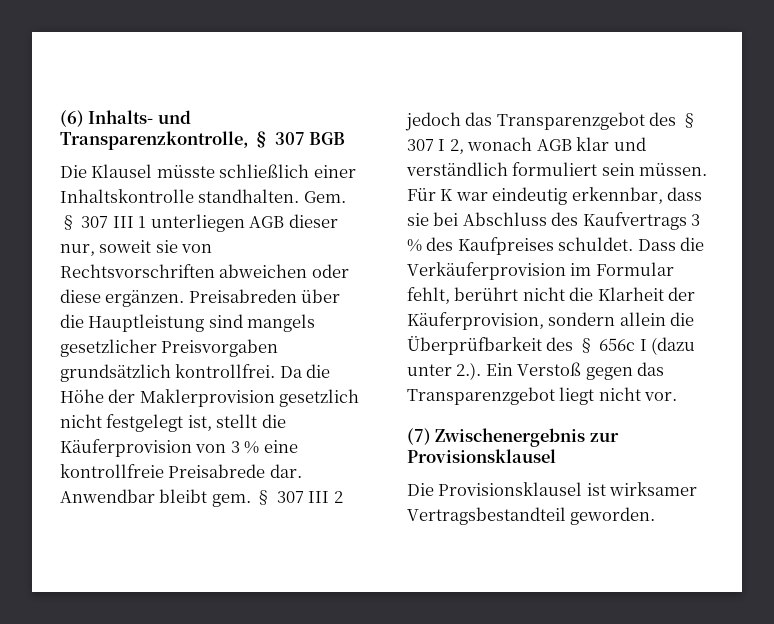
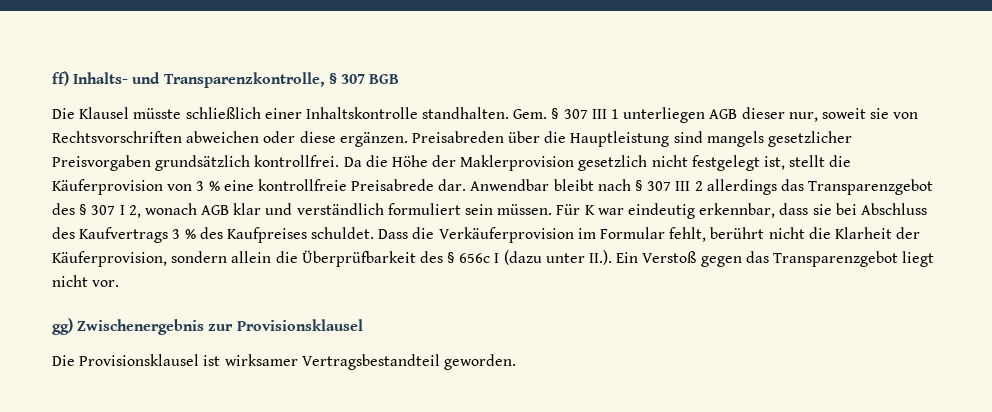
- (6) Inhalts- und Transparenzkontrolle, § 307 BGB
+ ff) Inhalts- und Transparenzkontrolle, § 307 BGB
- Anwendbar bleibt gem. § 307 III 2 jedoch das Transparenzgebot des § 307 I 2, wonach AGB klar und verständlich formuliert sein müssen.
+ Anwendbar bleibt nach § 307 III 2 allerdings das Transparenzgebot des § 307 I 2, wonach AGB klar und verständlich formuliert sein müssen.
- Dass die Verkäuferprovision im Formular fehlt, berührt nicht die Klarheit der Käuferprovision, sondern allein die Überprüfbarkeit des § 656c I (dazu unter 2.). Ein Verstoß gegen das Transparenzgebot liegt nicht vor.
+ Dass die Verkäuferprovision im Formular fehlt, berührt nicht die Klarheit der Käuferprovision, sondern allein die Überprüfbarkeit des § 656c I (dazu unter II.). Ein Verstoß gegen das Transparenzgebot liegt nicht vor.
- (7) Zwischenergebnis zur Provisionsklausel
+ gg) Zwischenergebnis zur Provisionsklausel

